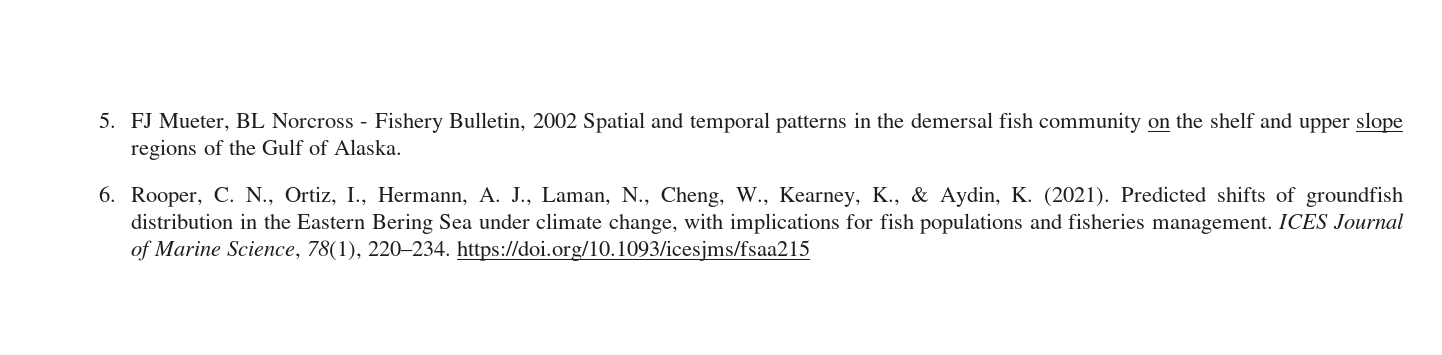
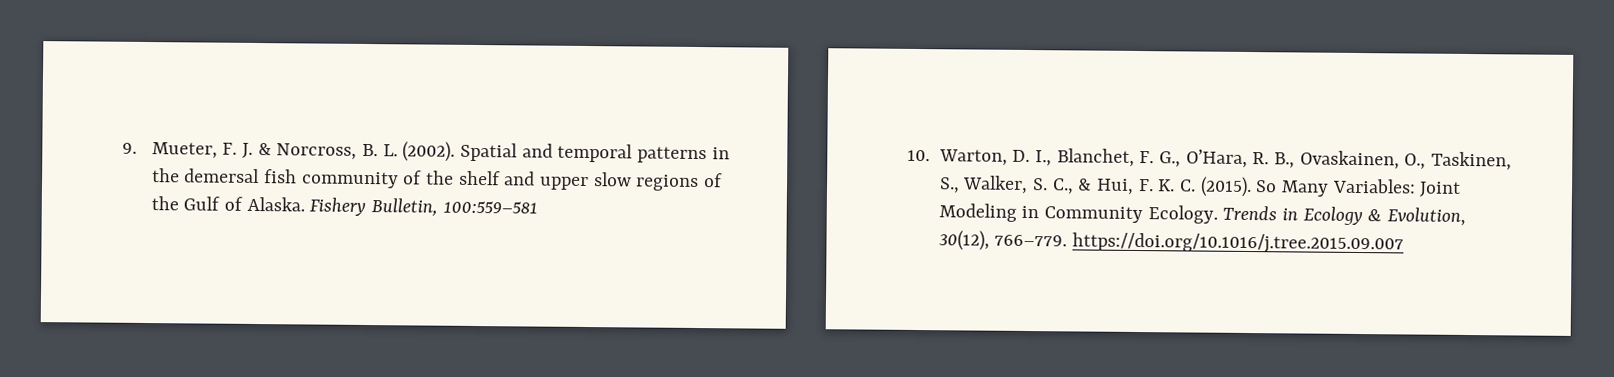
- 5. FJ Mueter, BL Norcross - Fishery Bulletin, 2002 Spatial and temporal patterns in the demersal fish community on the shelf and upper slope regions of the Gulf of Alaska.
- 6. Rooper, C. N., Ortiz, I., Hermann, A. J., Laman, N., Cheng, W., Kearney, K., & Aydin, K. (2021). Predicted shifts of groundfish distribution in the Eastern Bering Sea under climate change, with implications for fish populations and fisheries management. ICES Journal of Marine Science, 78(1), 220–234. https://doi.org/10.1093/icesjms/fsaa215
+ 9. Mueter, F. J. & Norcross, B. L. (2002). Spatial and temporal patterns in the demersal fish community of the shelf and upper slow regions of the Gulf of Alaska. Fishery Bulletin, 100:559–581
+ 10. Warton, D. I., Blanchet, F. G., O’Hara, R. B., Ovaskainen, O., Taskinen, S., Walker, S. C., & Hui, F. K. C. (2015). So Many Variables: Joint Modeling in Community Ecology. Trends in Ecology & Evolution, 30(12), 766–779. https://doi.org/10.1016/j.tree.2015.09.007

